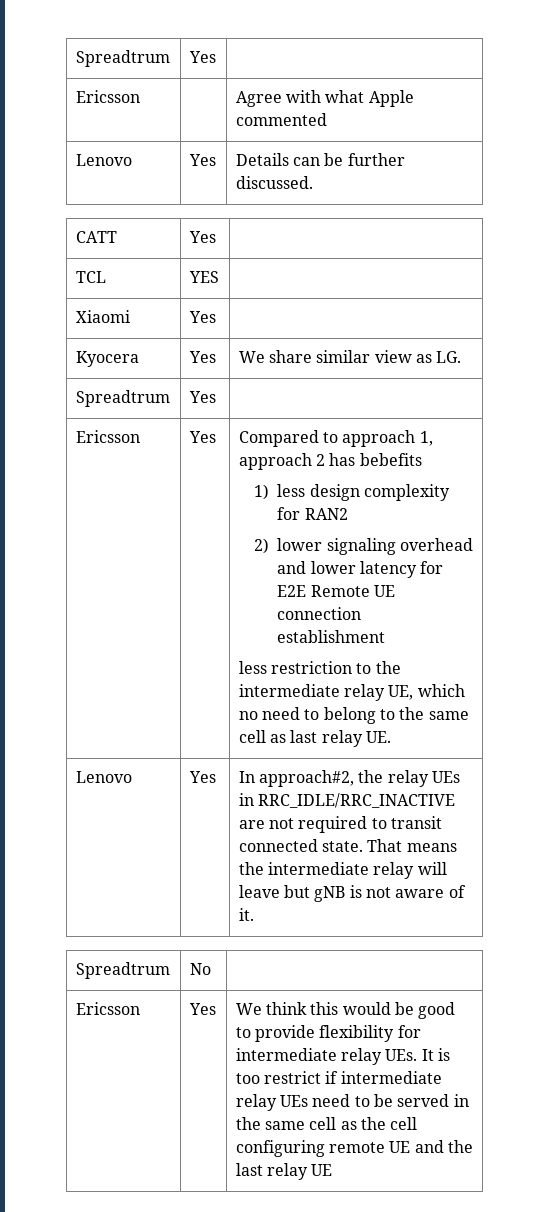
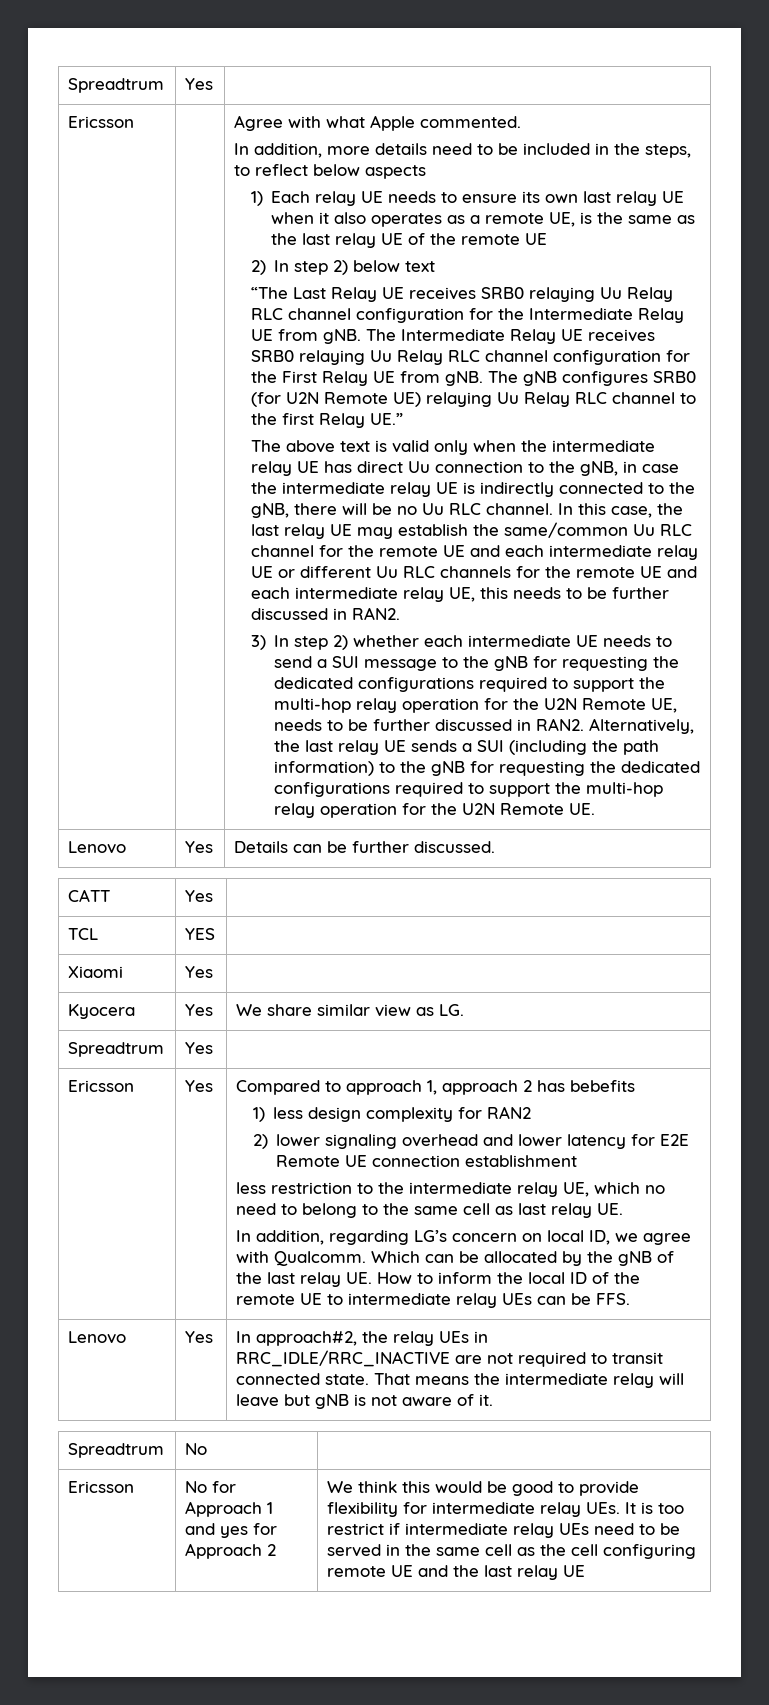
- Agree with what Apple commented
+ Agree with what Apple commented.
+ In addition, more details need to be included in the steps, to reflect below aspects
+ 1) Each relay UE needs to ensure its own last relay UE when it also operates as a remote UE, is the same as the last relay UE of the remote UE
+ 2) In step 2) below text
+ “The Last Relay UE receives SRB0 relaying Uu Relay RLC channel configuration for the Intermediate Relay UE from gNB. The Intermediate Relay UE receives SRB0 relaying Uu Relay RLC channel configuration for the First Relay UE from gNB. The gNB configures SRB0 (for U2N Remote UE) relaying Uu Relay RLC channel to the first Relay UE.”
+ The above text is valid only when the intermediate relay UE has direct Uu connection to the gNB, in case the intermediate relay UE is indirectly connected to the gNB, there will be no Uu RLC channel. In this case, the last relay UE may establish the same/common Uu RLC channel for the remote UE and each intermediate relay UE or different Uu RLC channels for the remote UE and each intermediate relay UE, this needs to be further discussed in RAN2.
+ 3) In step 2) whether each intermediate UE needs to send a SUI message to the gNB for requesting the dedicated configurations required to support the multi-hop relay operation for the U2N Remote UE, needs to be further discussed in RAN2. Alternatively, the last relay UE sends a SUI (including the path information) to the gNB for requesting the dedicated configurations required to support the multi-hop relay operation for the U2N Remote UE.
+ In addition, regarding LG’s concern on local ID, we agree with Qualcomm. Which can be allocated by the gNB of the last relay UE. How to inform the local ID of the remote UE to intermediate relay UEs can be FFS.
  Spreadtrum | No |
- Ericsson | Yes
+ Ericsson | No for Approach 1 and yes for Approach 2

